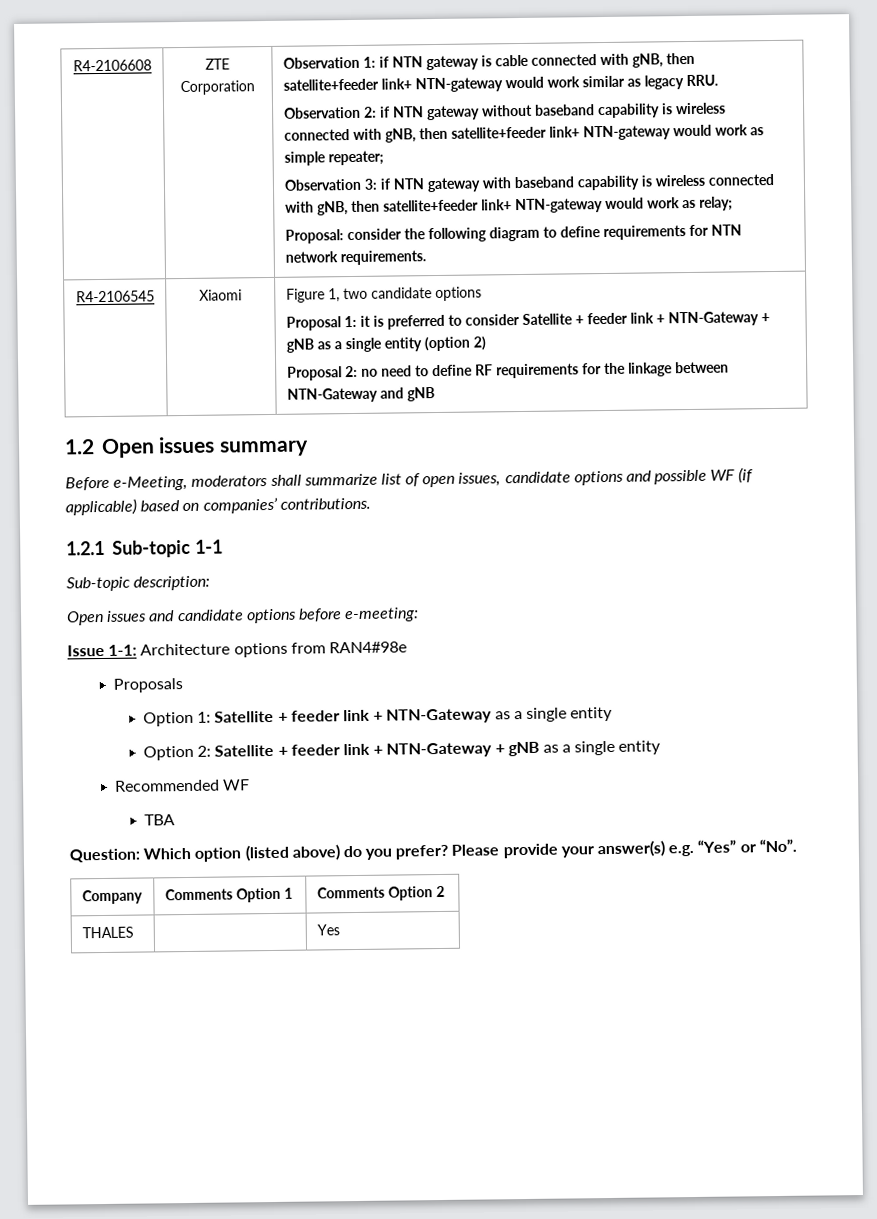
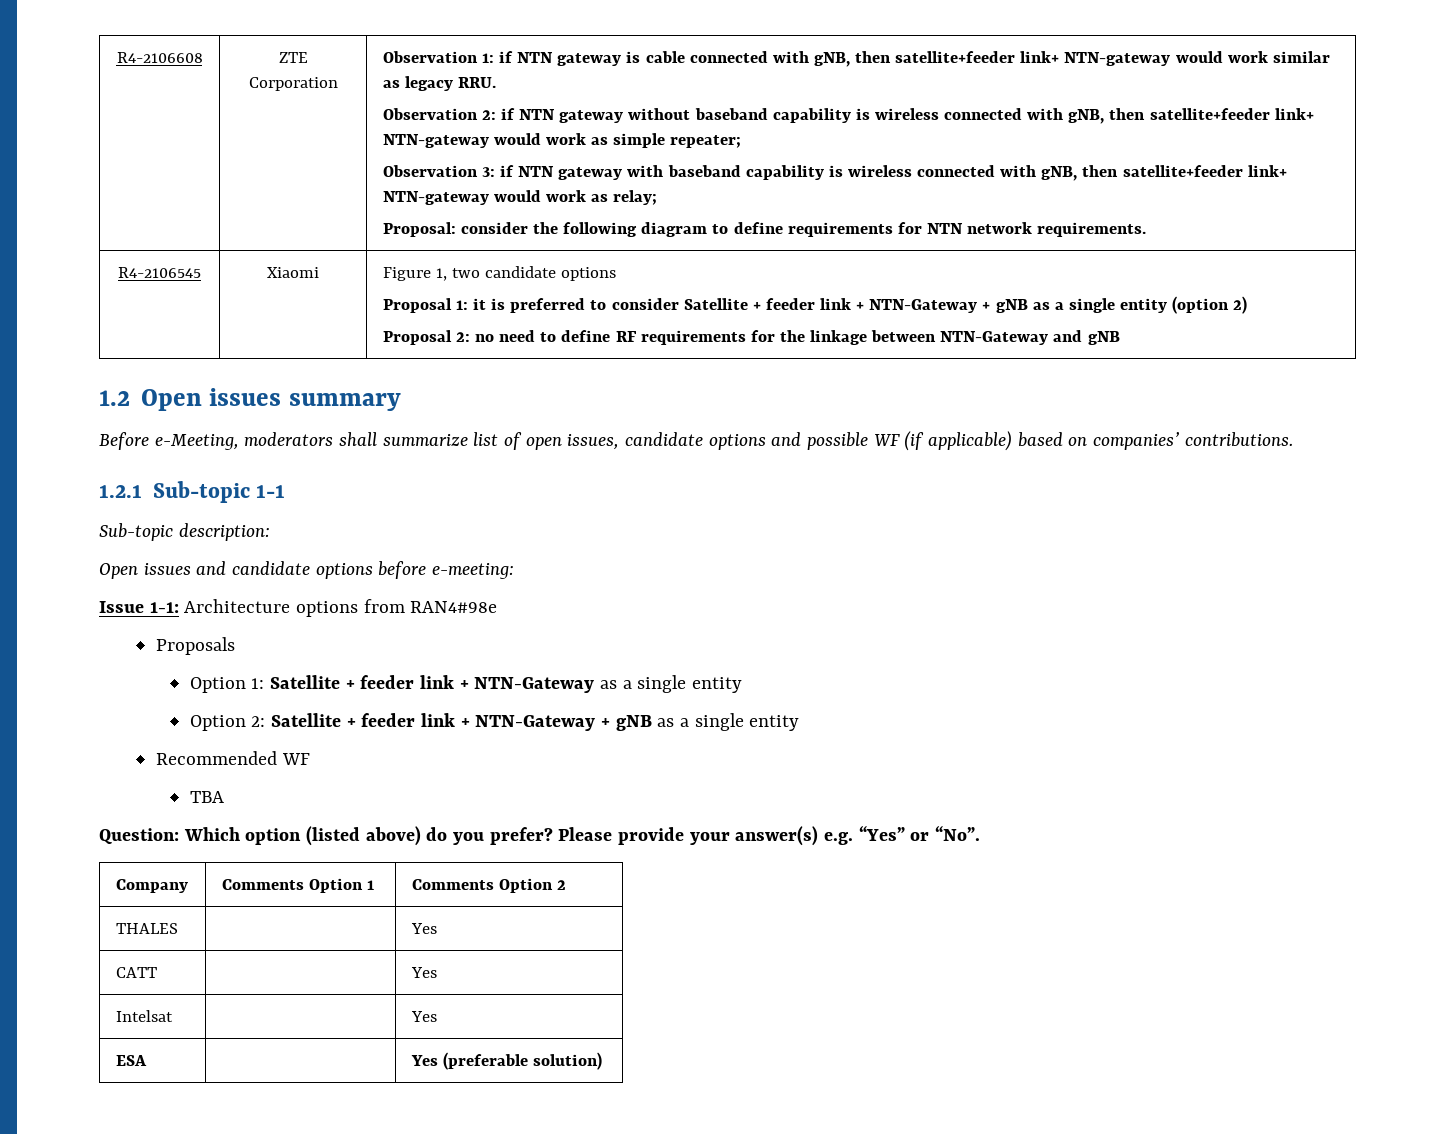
+ CATT | | Yes
+ Intelsat | | Yes
+ ESA | | Yes (preferable solution)

